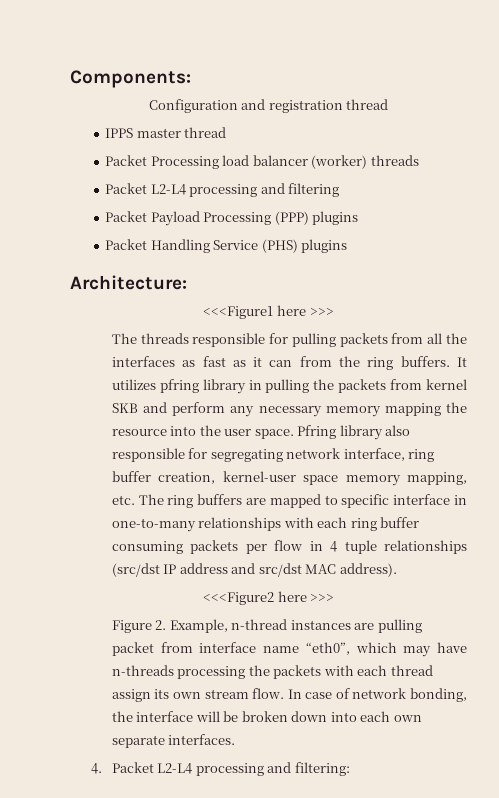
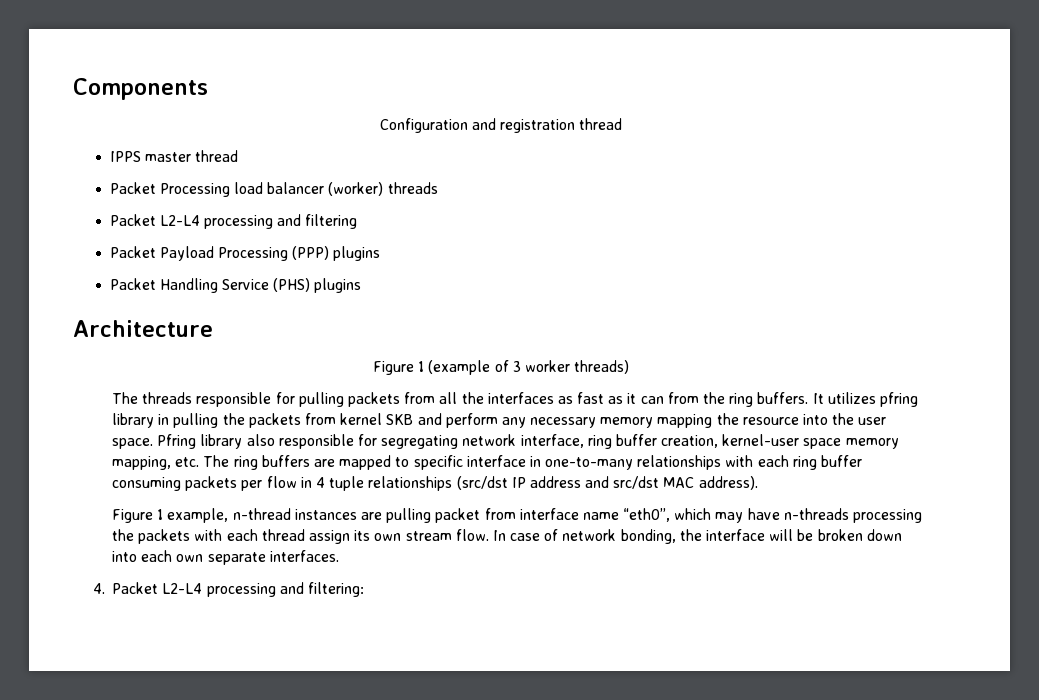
- Components:
+ Components
- Architecture:
- <<<Figure1 here >>>
+ Architecture
+ Figure 1 (example of 3 worker threads)
- <<<Figure2 here >>>
- Figure 2. Example, n-thread instances are pulling packet from interface name “eth0”, which may have n-threads processing the packets with each thread assign its own stream flow.
+ Figure 1 example, n-thread instances are pulling packet from interface name “eth0”, which may have n-threads processing the packets with each thread assign its own stream flow.

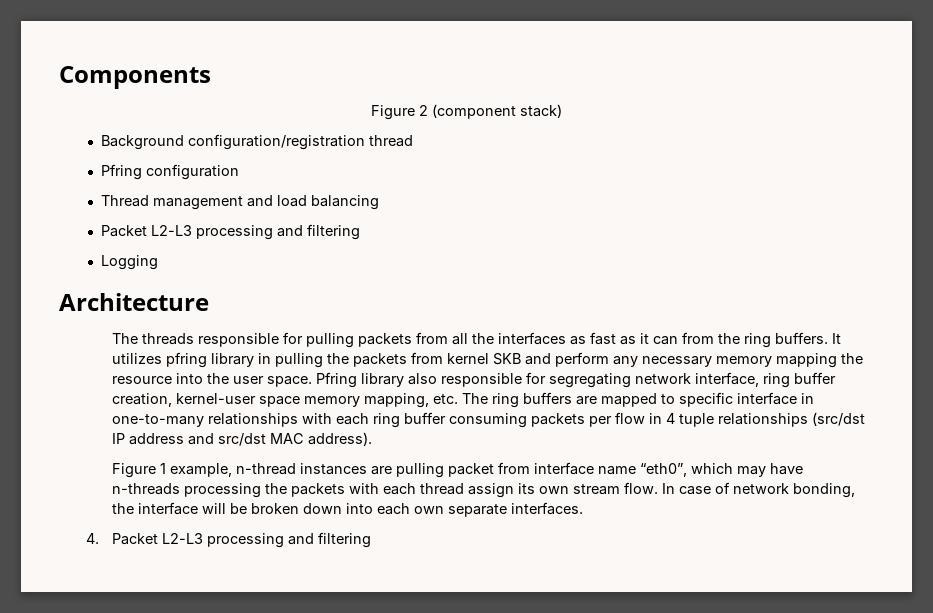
- Configuration and registration thread
- IPPS master thread
- Packet Processing load balancer (worker) threads
- Packet L2-L4 processing and filtering
- Packet Payload Processing (PPP) plugins
- Packet Handling Service (PHS) plugins
+ Figure 2 (component stack)
+ Background configuration/registration thread
+ Pfring configuration
+ Thread management and load balancing
+ Packet L2-L3 processing and filtering
+ Logging
  Architecture
- Figure 1 (example of 3 worker threads)
- 4. Packet L2-L4 processing and filtering:
+ 4. Packet L2-L3 processing and filtering

